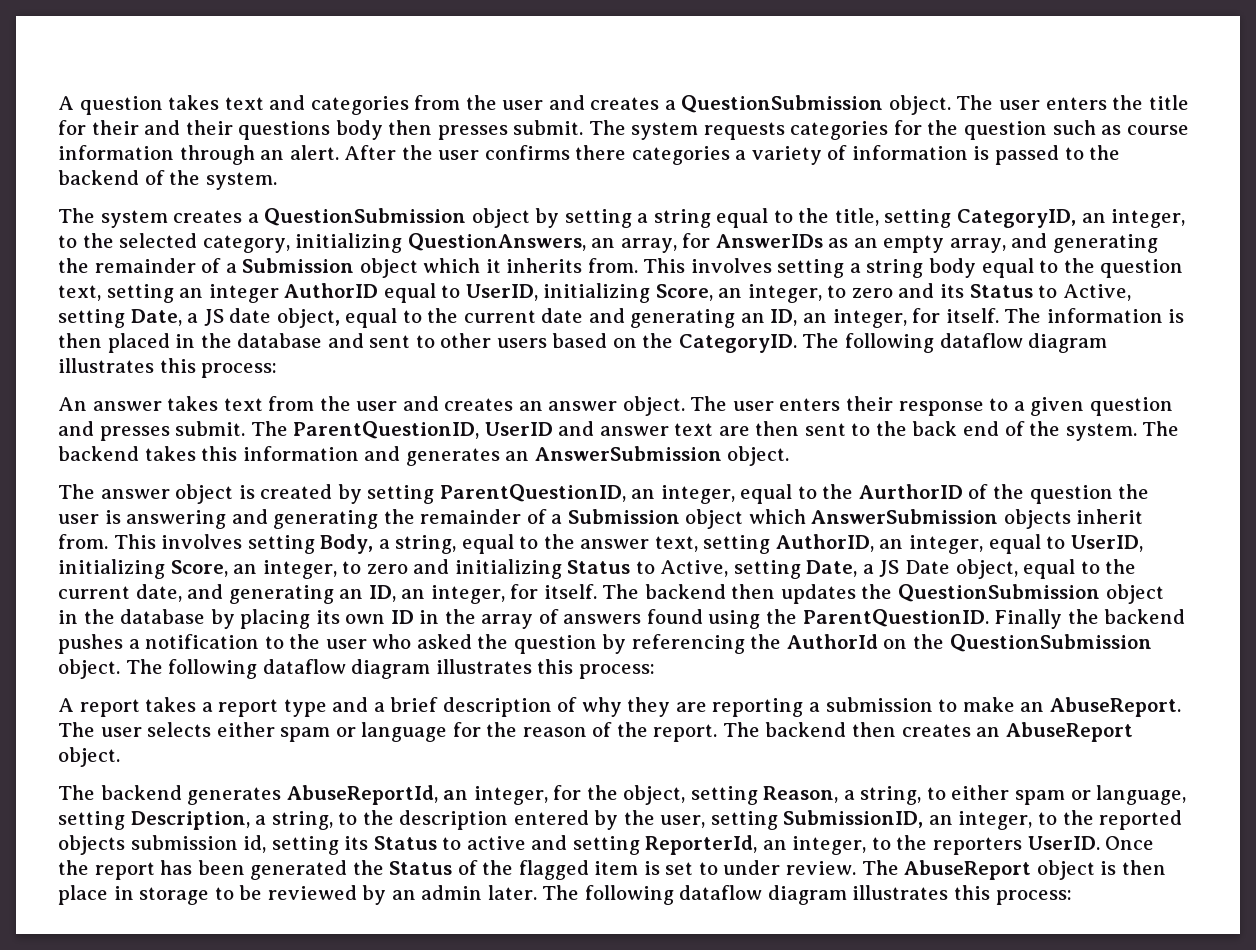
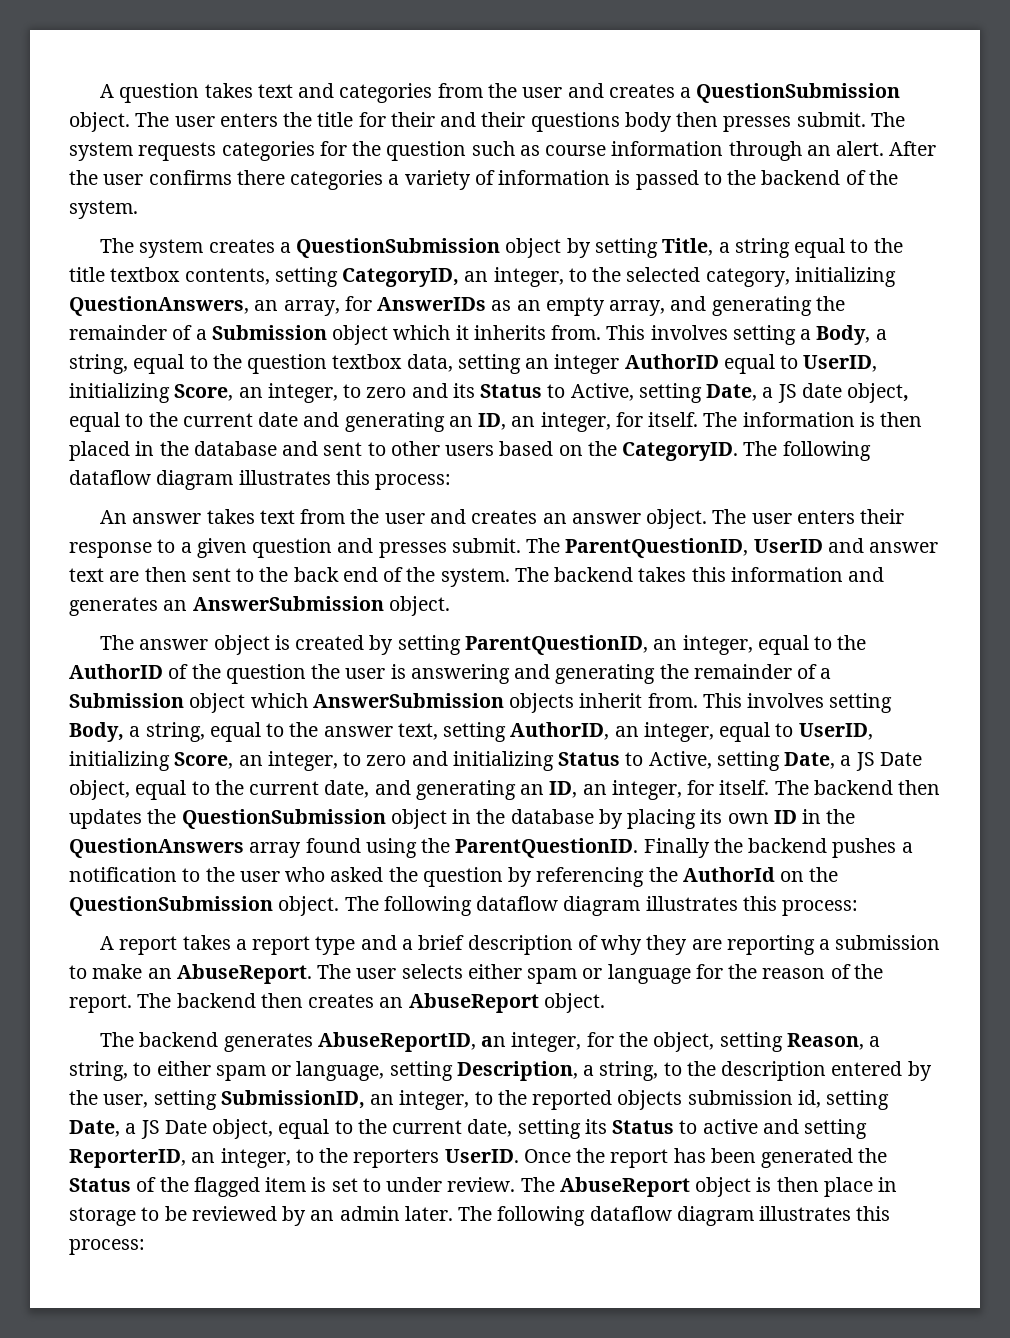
- The system creates a QuestionSubmission object by setting a string equal to the title, setting CategoryID, an integer, to the selected category, initializing QuestionAnswers, an array, for AnswerIDs as an empty array, and generating the remainder of a Submission object which it inherits from.
+ The system creates a QuestionSubmission object by setting Title, a string equal to the title textbox contents, setting CategoryID, an integer, to the selected category, initializing QuestionAnswers, an array, for AnswerIDs as an empty array, and generating the remainder of a Submission object which it inherits from.
- This involves setting a string body equal to the question text, setting an integer AuthorID equal to UserID, initializing Score, an integer, to zero and its Status to Active, setting Date, a JS date object, equal to the current date and generating an ID, an integer, for itself.
+ This involves setting a Body, a string, equal to the question textbox data, setting an integer AuthorID equal to UserID, initializing Score, an integer, to zero and its Status to Active, setting Date, a JS date object, equal to the current date and generating an ID, an integer, for itself.
- The answer object is created by setting ParentQuestionID, an integer, equal to the AurthorID of the question the user is answering and generating the remainder of a Submission object which AnswerSubmission objects inherit from.
+ The answer object is created by setting ParentQuestionID, an integer, equal to the AuthorID of the question the user is answering and generating the remainder of a Submission object which AnswerSubmission objects inherit from.
- The backend then updates the QuestionSubmission object in the database by placing its own ID in the array of answers found using the ParentQuestionID.
+ The backend then updates the QuestionSubmission object in the database by placing its own ID in the QuestionAnswers array found using the ParentQuestionID.
- The backend generates AbuseReportId, an integer, for the object, setting Reason, a string, to either spam or language, setting Description, a string, to the description entered by the user, setting SubmissionID, an integer, to the reported objects submission id, setting its Status to active and setting ReporterId, an integer, to the reporters UserID.
+ The backend generates AbuseReportID, an integer, for the object, setting Reason, a string, to either spam or language, setting Description, a string, to the description entered by the user, setting SubmissionID, an integer, to the reported objects submission id, setting Date, a JS Date object, equal to the current date, setting its Status to active and setting ReporterID, an integer, to the reporters UserID.

